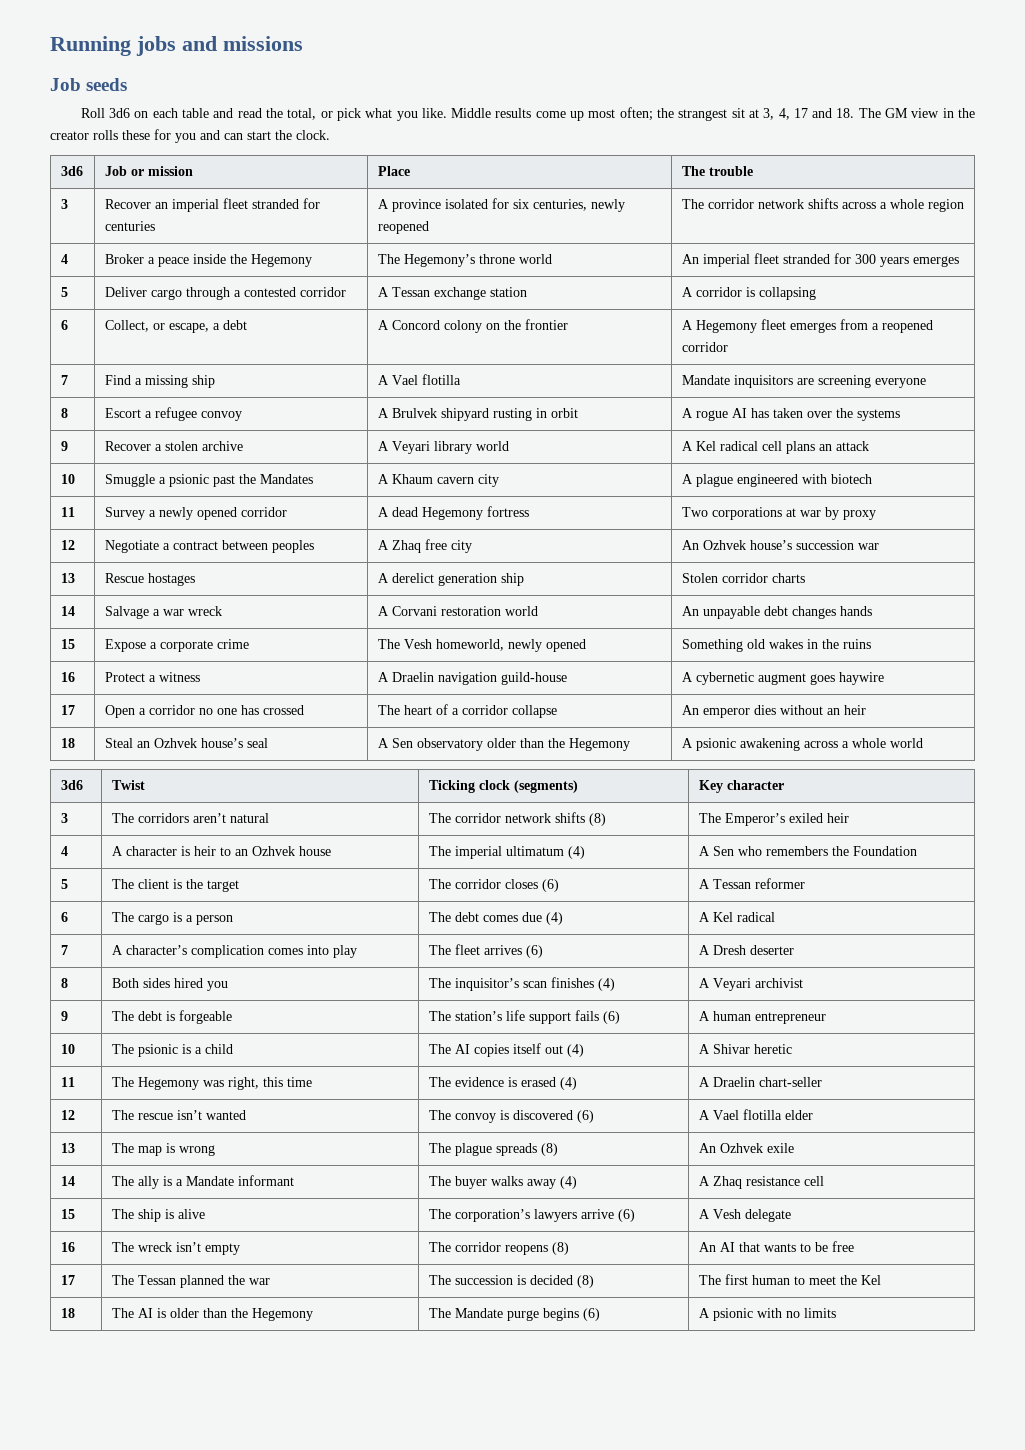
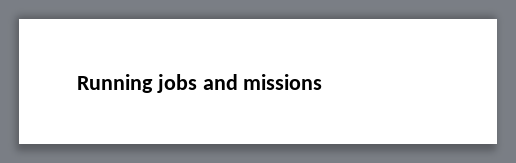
- Job seeds
- Roll 3d6 on each table and read the total, or pick what you like. Middle results come up most often; the strangest sit at 3, 4, 17 and 18. The GM view in the creator rolls these for you and can start the clock.
- 3d6 | Job or mission | Place | The trouble
- 3 | Recover an imperial fleet stranded for centuries | A province isolated for six centuries, newly reopened | The corridor network shifts across a whole region
- 4 | Broker a peace inside the Hegemony | The Hegemony’s throne world | An imperial fleet stranded for 300 years emerges
- 5 | Deliver cargo through a contested corridor | A Tessan exchange station | A corridor is collapsing
- 6 | Collect, or escape, a debt | A Concord colony on the frontier | A Hegemony fleet emerges from a reopened corridor
- 7 | Find a missing ship | A Vael flotilla | Mandate inquisitors are screening everyone
- 8 | Escort a refugee convoy | A Brulvek shipyard rusting in orbit | A rogue AI has taken over the systems
- 9 | Recover a stolen archive | A Veyari library world | A Kel radical cell plans an attack
- 10 | Smuggle a psionic past the Mandates | A Khaum cavern city | A plague engineered with biotech
- 11 | Survey a newly opened corridor | A dead Hegemony fortress | Two corporations at war by proxy
- 12 | Negotiate a contract between peoples | A Zhaq free city | An Ozhvek house’s succession war
- 13 | Rescue hostages | A derelict generation ship | Stolen corridor charts
- 14 | Salvage a war wreck | A Corvani restoration world | An unpayable debt changes hands
- 15 | Expose a corporate crime | The Vesh homeworld, newly opened | Something old wakes in the ruins
- 16 | Protect a witness | A Draelin navigation guild-house | A cybernetic augment goes haywire
- 17 | Open a corridor no one has crossed | The heart of a corridor collapse | An emperor dies without an heir
- 18 | Steal an Ozhvek house’s seal | A Sen observatory older than the Hegemony | A psionic awakening across a whole world
- 3d6 | Twist | Ticking clock (segments) | Key character
- 3 | The corridors aren’t natural | The corridor network shifts (8) | The Emperor’s exiled heir
- 4 | A character is heir to an Ozhvek house | The imperial ultimatum (4) | A Sen who remembers the Foundation
- 5 | The client is the target | The corridor closes (6) | A Tessan reformer
- 6 | The cargo is a person | The debt comes due (4) | A Kel radical
- 7 | A character’s complication comes into play | The fleet arrives (6) | A Dresh deserter
- 8 | Both sides hired you | The inquisitor’s scan finishes (4) | A Veyari archivist
- 9 | The debt is forgeable | The station’s life support fails (6) | A human entrepreneur
- 10 | The psionic is a child | The AI copies itself out (4) | A Shivar heretic
- 11 | The Hegemony was right, this time | The evidence is erased (4) | A Draelin chart-seller
- 12 | The rescue isn’t wanted | The convoy is discovered (6) | A Vael flotilla elder
- 13 | The map is wrong | The plague spreads (8) | An Ozhvek exile
- 14 | The ally is a Mandate informant | The buyer walks away (4) | A Zhaq resistance cell
- 15 | The ship is alive | The corporation’s lawyers arrive (6) | A Vesh delegate
- 16 | The wreck isn’t empty | The corridor reopens (8) | An AI that wants to be free
- 17 | The Tessan planned the war | The succession is decided (8) | The first human to meet the Kel
- 18 | The AI is older than the Hegemony | The Mandate purge begins (6) | A psionic with no limits

